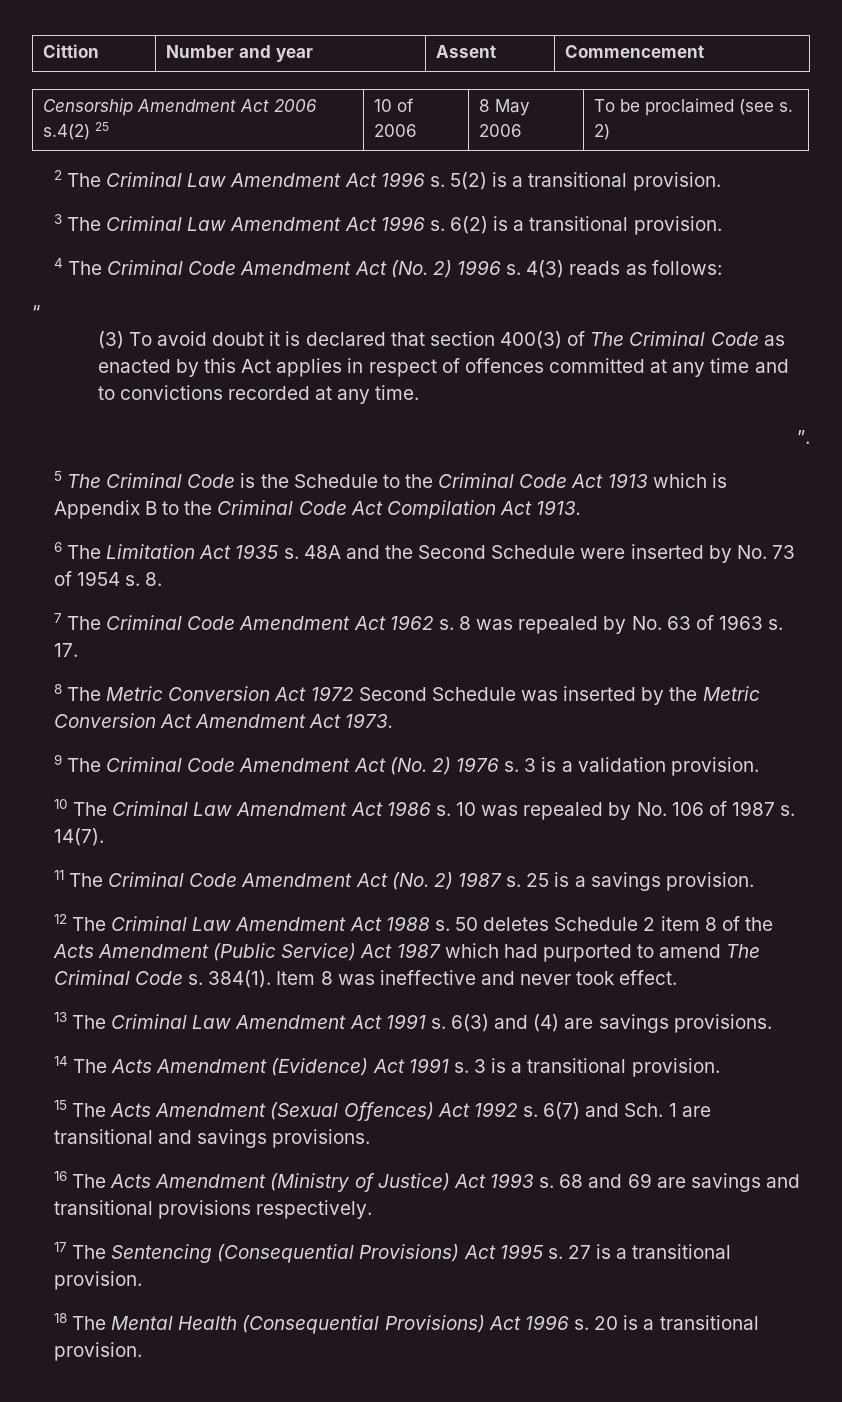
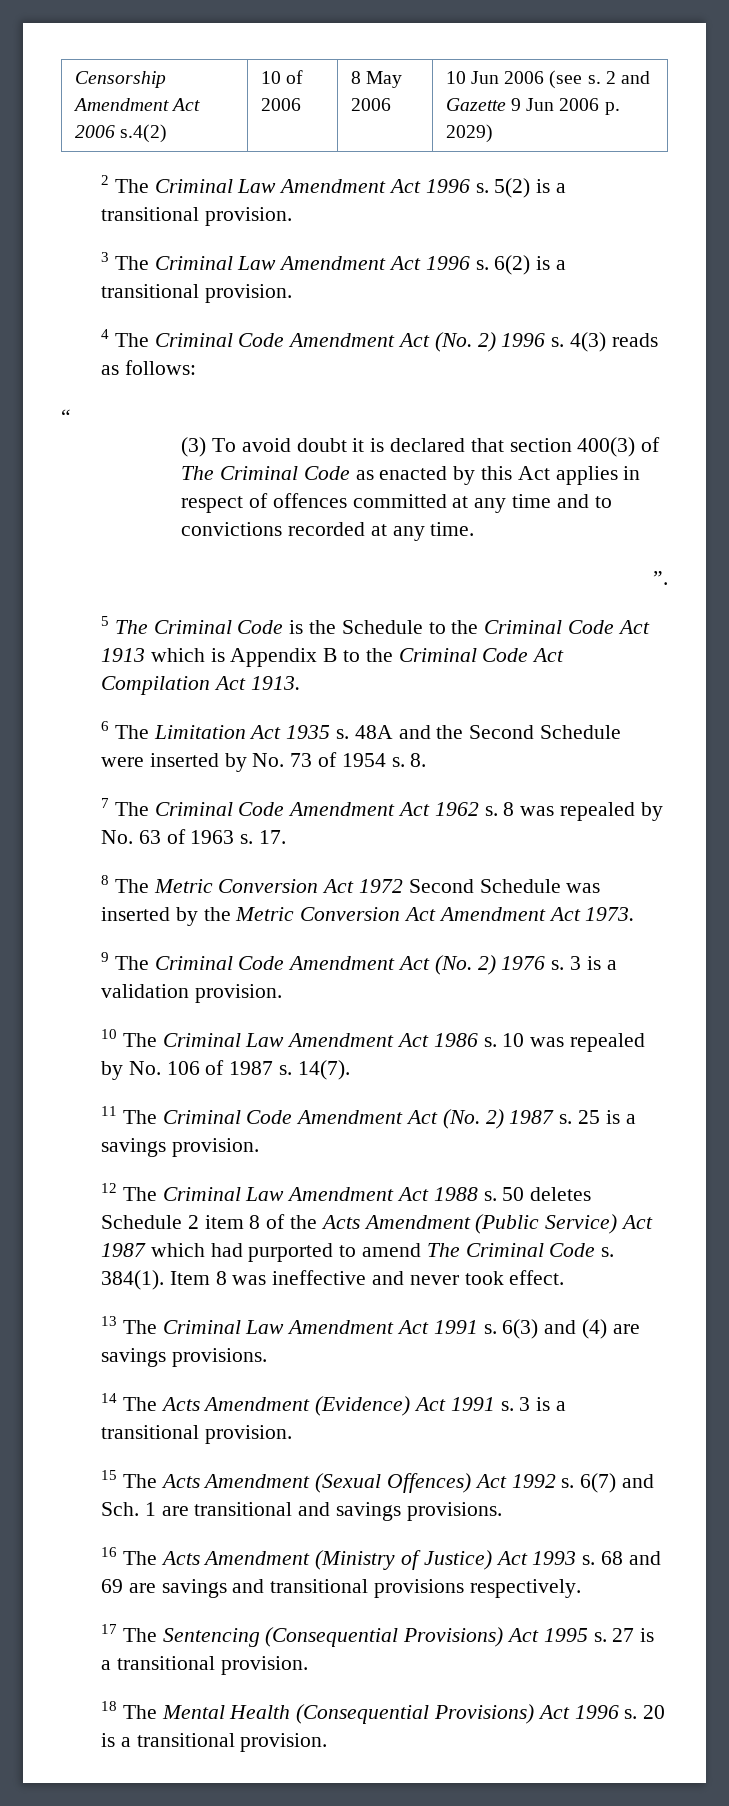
- Cittion | Number and year | Assent | Commencement
- Censorship Amendment Act 2006 s.4(2) 25 | 10 of 2006 | 8 May 2006 | To be proclaimed (see s. 2)
+ Censorship Amendment Act 2006 s.4(2) | 10 of 2006 | 8 May 2006 | 10 Jun 2006 (see s. 2 and Gazette 9 Jun 2006 p. 2029)

